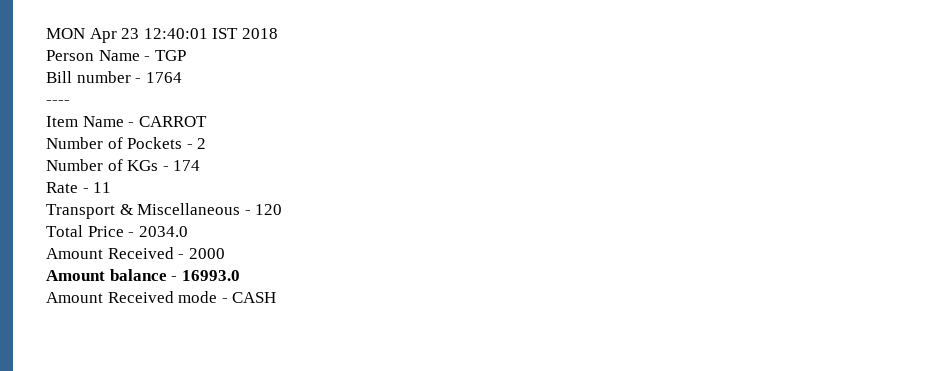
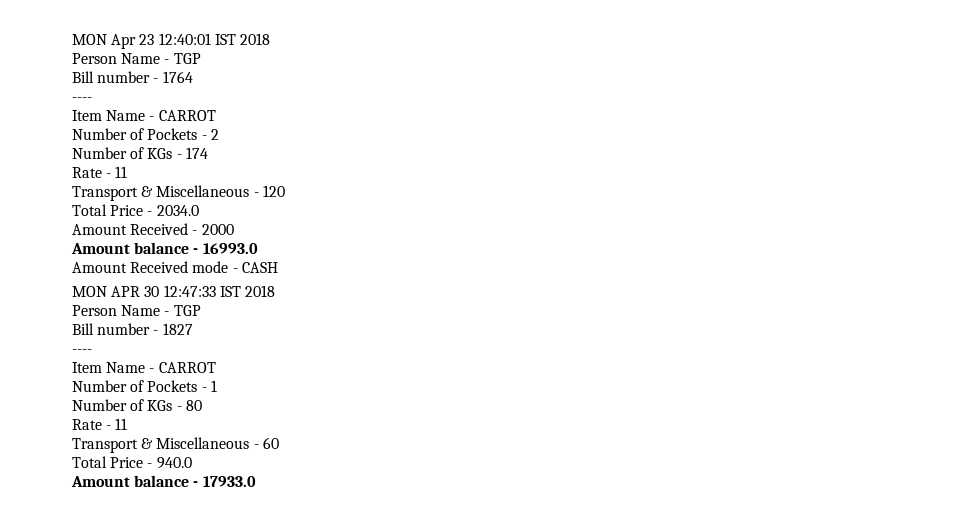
+ MON APR 30 12:47:33 IST 2018
+ Person Name - TGP
+ Bill number - 1827
+ ----
+ Item Name - CARROT
+ Number of Pockets - 1
+ Number of KGs - 80
+ Rate - 11
+ Transport & Miscellaneous - 60
+ Total Price - 940.0
+ Amount balance - 17933.0

